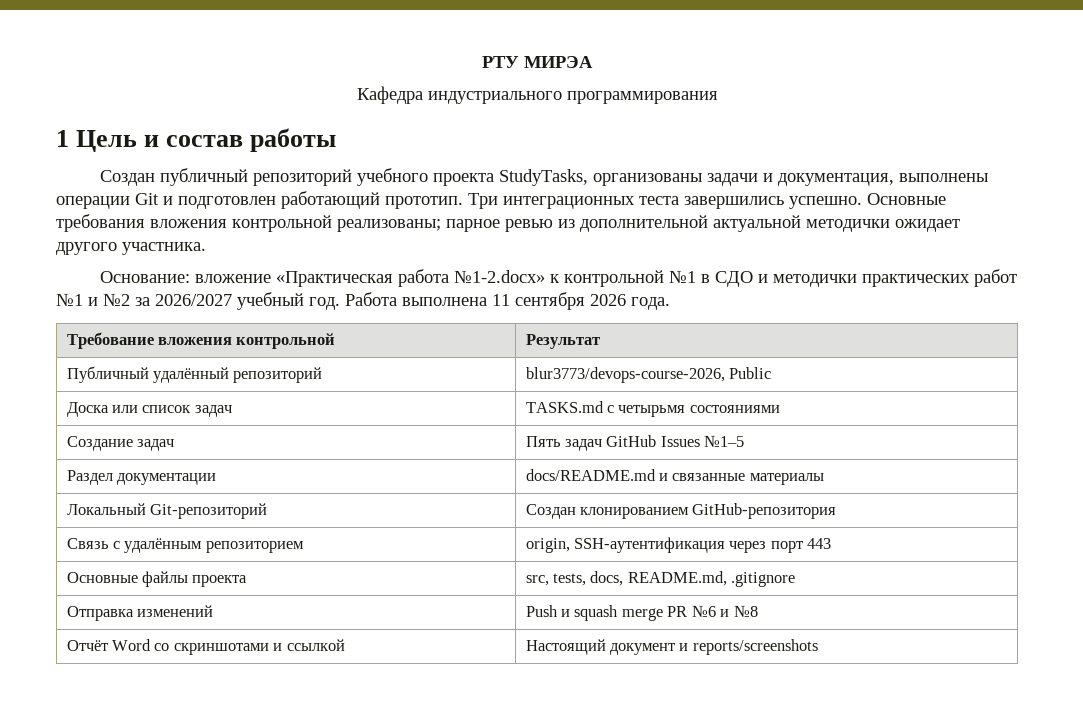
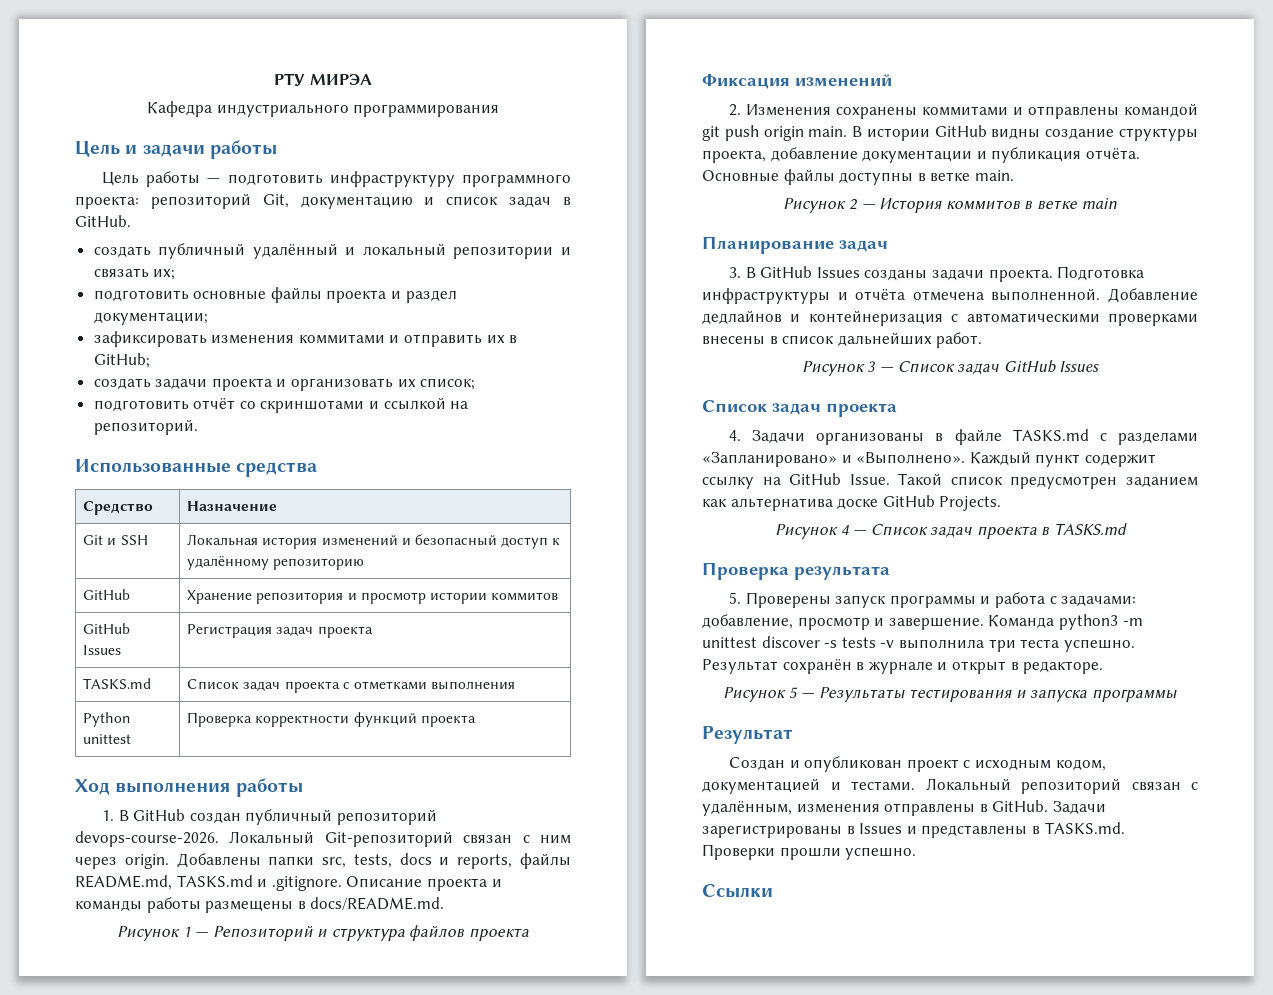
- 1 Цель и состав работы
- Создан публичный репозиторий учебного проекта StudyTasks, организованы задачи и документация, выполнены операции Git и подготовлен работающий прототип. Три интеграционных теста завершились успешно. Основные требования вложения контрольной реализованы; парное ревью из дополнительной актуальной методички ожидает другого участника.
- Основание: вложение «Практическая работа №1-2.docx» к контрольной №1 в СДО и методички практических работ №1 и №2 за 2026/2027 учебный год. Работа выполнена 11 сентября 2026 года.
- Требование вложения контрольной | Результат
- Публичный удалённый репозиторий | blur3773/devops-course-2026, Public
- Доска или список задач | TASKS.md с четырьмя состояниями
- Создание задач | Пять задач GitHub Issues №1–5
- Раздел документации | docs/README.md и связанные материалы
- Локальный Git-репозиторий | Создан клонированием GitHub-репозитория
- Связь с удалённым репозиторием | origin, SSH-аутентификация через порт 443
- Основные файлы проекта | src, tests, docs, README.md, .gitignore
- Отправка изменений | Push и squash merge PR №6 и №8
- Отчёт Word со скриншотами и ссылкой | Настоящий документ и reports/screenshots
+ Цель и задачи работы
+ Цель работы — подготовить инфраструктуру программного проекта: репозиторий Git, документацию и список задач в GitHub.
+ создать публичный удалённый и локальный репозитории и связать их;
+ подготовить основные файлы проекта и раздел документации;
+ зафиксировать изменения коммитами и отправить их в GitHub;
+ создать задачи проекта и организовать их список;
+ подготовить отчёт со скриншотами и ссылкой на репозиторий.
+ Использованные средства
+ Средство | Назначение
+ Git и SSH | Локальная история изменений и безопасный доступ к удалённому репозиторию
+ GitHub | Хранение репозитория и просмотр истории коммитов
+ GitHub Issues | Регистрация задач проекта
+ TASKS.md | Список задач проекта с отметками выполнения
+ Python unittest | Проверка корректности функций проекта
+ Ход выполнения работы
+ 1. В GitHub создан публичный репозиторий devops-course-2026. Локальный Git-репозиторий связан с ним через origin. Добавлены папки src, tests, docs и reports, файлы README.md, TASKS.md и .gitignore. Описание проекта и команды работы размещены в docs/README.md.
+ Рисунок 1 — Репозиторий и структура файлов проекта
+ Фиксация изменений
+ 2. Изменения сохранены коммитами и отправлены командой git push origin main. В истории GitHub видны создание структуры проекта, добавление документации и публикация отчёта. Основные файлы доступны в ветке main.
+ Рисунок 2 — История коммитов в ветке main
+ Планирование задач
+ 3. В GitHub Issues созданы задачи проекта. Подготовка инфраструктуры и отчёта отмечена выполненной. Добавление дедлайнов и контейнеризация с автоматическими проверками внесены в список дальнейших работ.
+ Рисунок 3 — Список задач GitHub Issues
+ Список задач проекта
+ 4. Задачи организованы в файле TASKS.md с разделами «Запланировано» и «Выполнено». Каждый пункт содержит ссылку на GitHub Issue. Такой список предусмотрен заданием как альтернатива доске GitHub Projects.
+ Рисунок 4 — Список задач проекта в TASKS.md
+ Проверка результата
+ 5. Проверены запуск программы и работа с задачами: добавление, просмотр и завершение. Команда python3 -m unittest discover -s tests -v выполнила три теста успешно. Результат сохранён в журнале и открыт в редакторе.
+ Рисунок 5 — Результаты тестирования и запуска программы
+ Результат
+ Создан и опубликован проект с исходным кодом, документацией и тестами. Локальный репозиторий связан с удалённым, изменения отправлены в GitHub. Задачи зарегистрированы в Issues и представлены в TASKS.md. Проверки прошли успешно.
+ Ссылки

